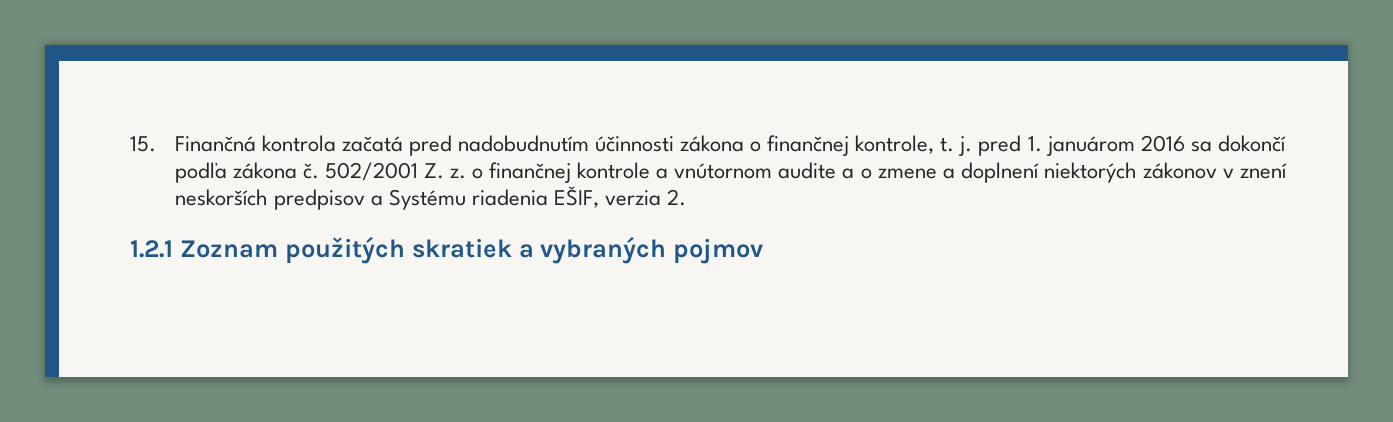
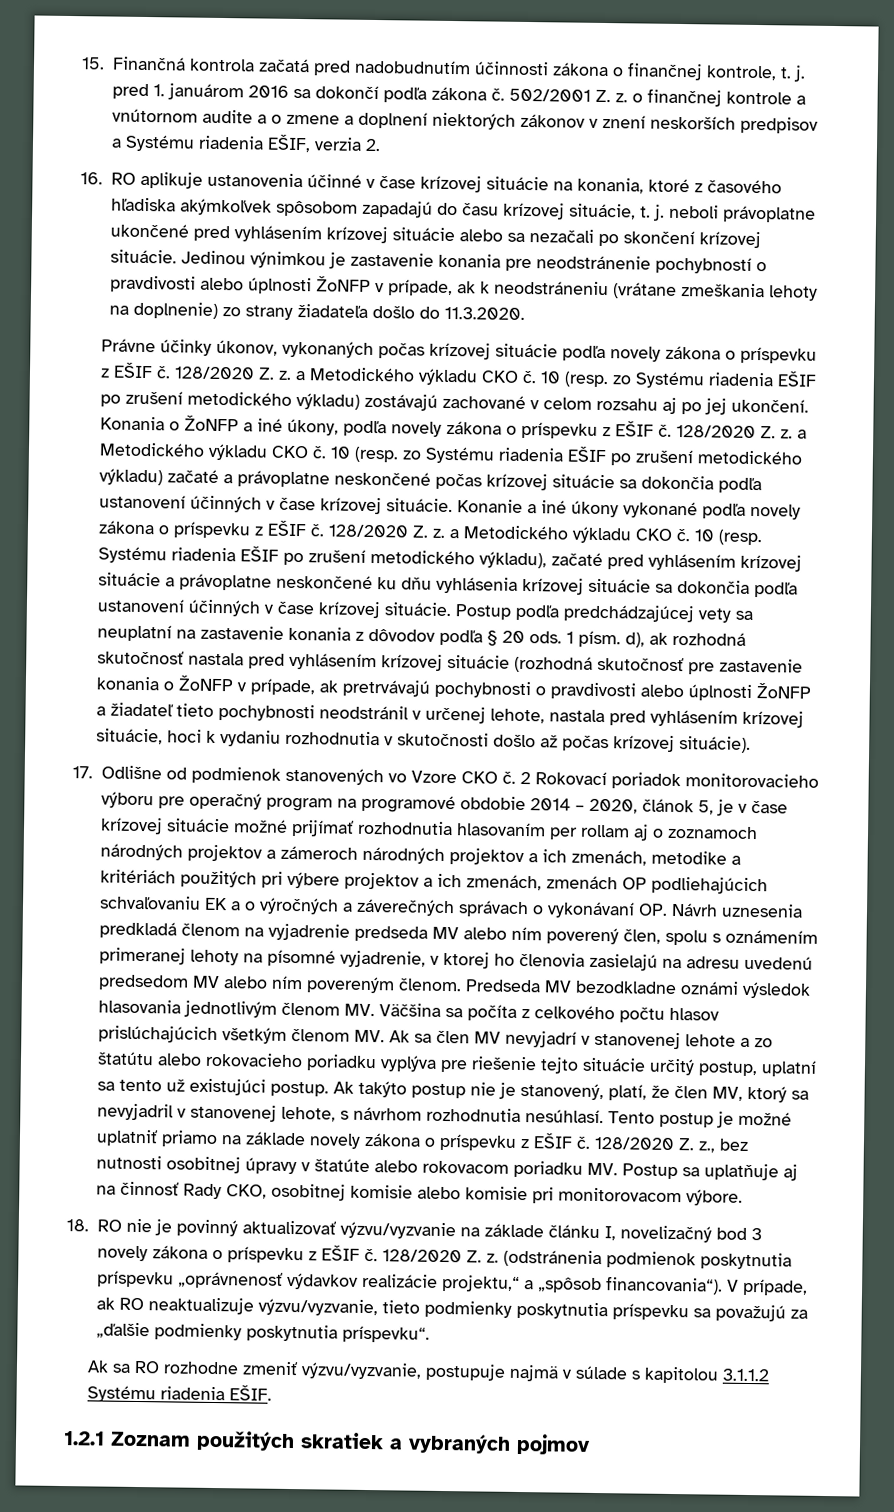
+ 16. RO aplikuje ustanovenia účinné v čase krízovej situácie na konania, ktoré z časového hľadiska akýmkoľvek spôsobom zapadajú do času krízovej situácie, t. j. neboli právoplatne ukončené pred vyhlásením krízovej situácie alebo sa nezačali po skončení krízovej situácie. Jedinou výnimkou je zastavenie konania pre neodstránenie pochybností o pravdivosti alebo úplnosti ŽoNFP v prípade, ak k neodstráneniu (vrátane zmeškania lehoty na doplnenie) zo strany žiadateľa došlo do 11.3.2020.
+ Právne účinky úkonov, vykonaných počas krízovej situácie podľa novely zákona o príspevku z EŠIF č. 128/2020 Z. z. a Metodického výkladu CKO č. 10 (resp. zo Systému riadenia EŠIF po zrušení metodického výkladu) zostávajú zachované v celom rozsahu aj po jej ukončení. Konania o ŽoNFP a iné úkony, podľa novely zákona o príspevku z EŠIF č. 128/2020 Z. z. a Metodického výkladu CKO č. 10 (resp. zo Systému riadenia EŠIF po zrušení metodického výkladu) začaté a právoplatne neskončené počas krízovej situácie sa dokončia podľa ustanovení účinných v čase krízovej situácie. Konanie a iné úkony vykonané podľa novely zákona o príspevku z EŠIF č. 128/2020 Z. z. a Metodického výkladu CKO č. 10 (resp. Systému riadenia EŠIF po zrušení metodického výkladu), začaté pred vyhlásením krízovej situácie a právoplatne neskončené ku dňu vyhlásenia krízovej situácie sa dokončia podľa ustanovení účinných v čase krízovej situácie. Postup podľa predchádzajúcej vety sa neuplatní na zastavenie konania z dôvodov podľa § 20 ods. 1 písm. d), ak rozhodná skutočnosť nastala pred vyhlásením krízovej situácie (rozhodná skutočnosť pre zastavenie konania o ŽoNFP v prípade, ak pretrvávajú pochybnosti o pravdivosti alebo úplnosti ŽoNFP a žiadateľ tieto pochybnosti neodstránil v určenej lehote, nastala pred vyhlásením krízovej situácie, hoci k vydaniu rozhodnutia v skutočnosti došlo až počas krízovej situácie).
+ 17. Odlišne od podmienok stanovených vo Vzore CKO č. 2 Rokovací poriadok monitorovacieho výboru pre operačný program na programové obdobie 2014 – 2020, článok 5, je v čase krízovej situácie možné prijímať rozhodnutia hlasovaním per rollam aj o zoznamoch národných projektov a zámeroch národných projektov a ich zmenách, metodike a kritériách použitých pri výbere projektov a ich zmenách, zmenách OP podliehajúcich schvaľovaniu EK a o výročných a záverečných správach o vykonávaní OP. Návrh uznesenia predkladá členom na vyjadrenie predseda MV alebo ním poverený člen, spolu s oznámením primeranej lehoty na písomné vyjadrenie, v ktorej ho členovia zasielajú na adresu uvedenú predsedom MV alebo ním povereným členom. Predseda MV bezodkladne oznámi výsledok hlasovania jednotlivým členom MV. Väčšina sa počíta z celkového počtu hlasov prislúchajúcich všetkým členom MV. Ak sa člen MV nevyjadrí v stanovenej lehote a zo štatútu alebo rokovacieho poriadku vyplýva pre riešenie tejto situácie určitý postup, uplatní sa tento už existujúci postup. Ak takýto postup nie je stanovený, platí, že člen MV, ktorý sa nevyjadril v stanovenej lehote, s návrhom rozhodnutia nesúhlasí. Tento postup je možné uplatniť priamo na základe novely zákona o príspevku z EŠIF č. 128/2020 Z. z., bez nutnosti osobitnej úpravy v štatúte alebo rokovacom poriadku MV. Postup sa uplatňuje aj na činnosť Rady CKO, osobitnej komisie alebo komisie pri monitorovacom výbore.
+ 18. RO nie je povinný aktualizovať výzvu/vyzvanie na základe článku I, novelizačný bod 3 novely zákona o príspevku z EŠIF č. 128/2020 Z. z. (odstránenia podmienok poskytnutia príspevku „oprávnenosť výdavkov realizácie projektu,“ a „spôsob financovania“). V prípade, ak RO neaktualizuje výzvu/vyzvanie, tieto podmienky poskytnutia príspevku sa považujú za „ďalšie podmienky poskytnutia príspevku“.
+ Ak sa RO rozhodne zmeniť výzvu/vyzvanie, postupuje najmä v súlade s kapitolou 3.1.1.2 Systému riadenia EŠIF.

